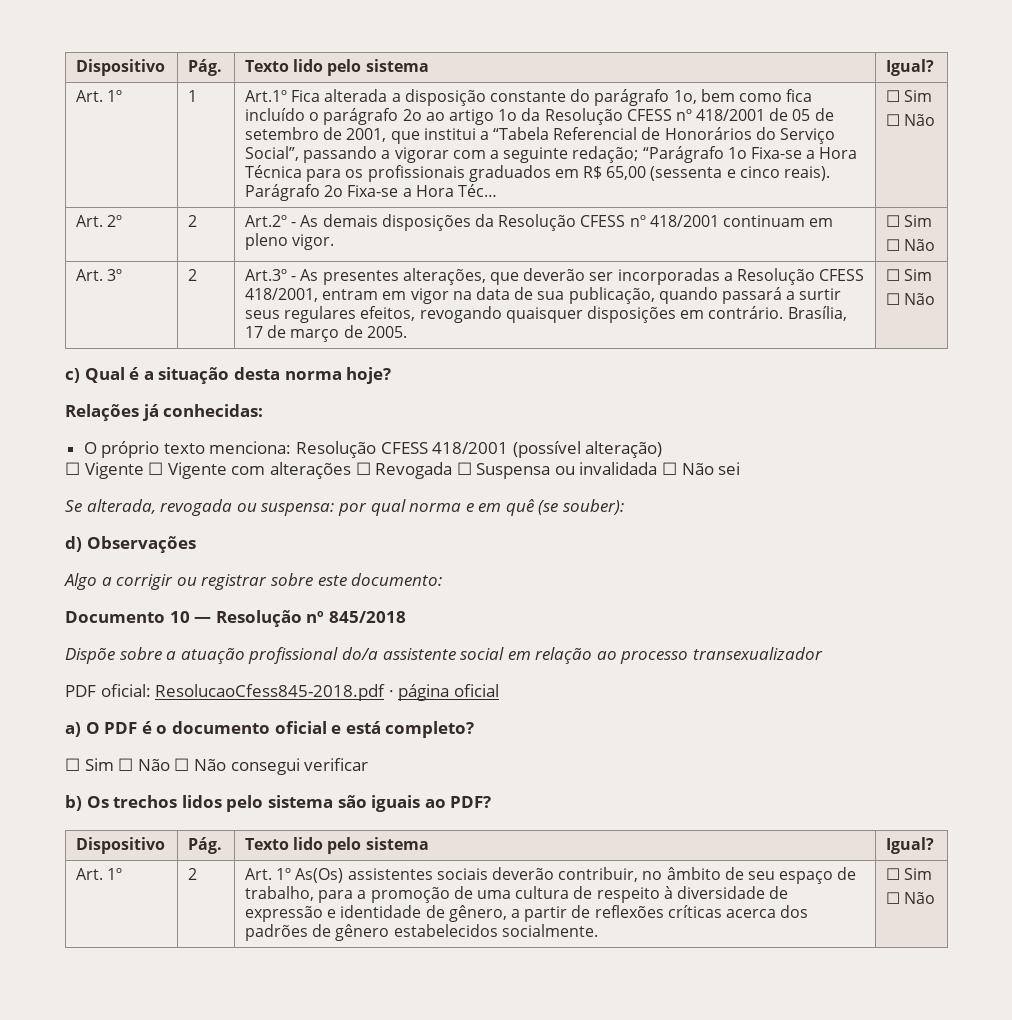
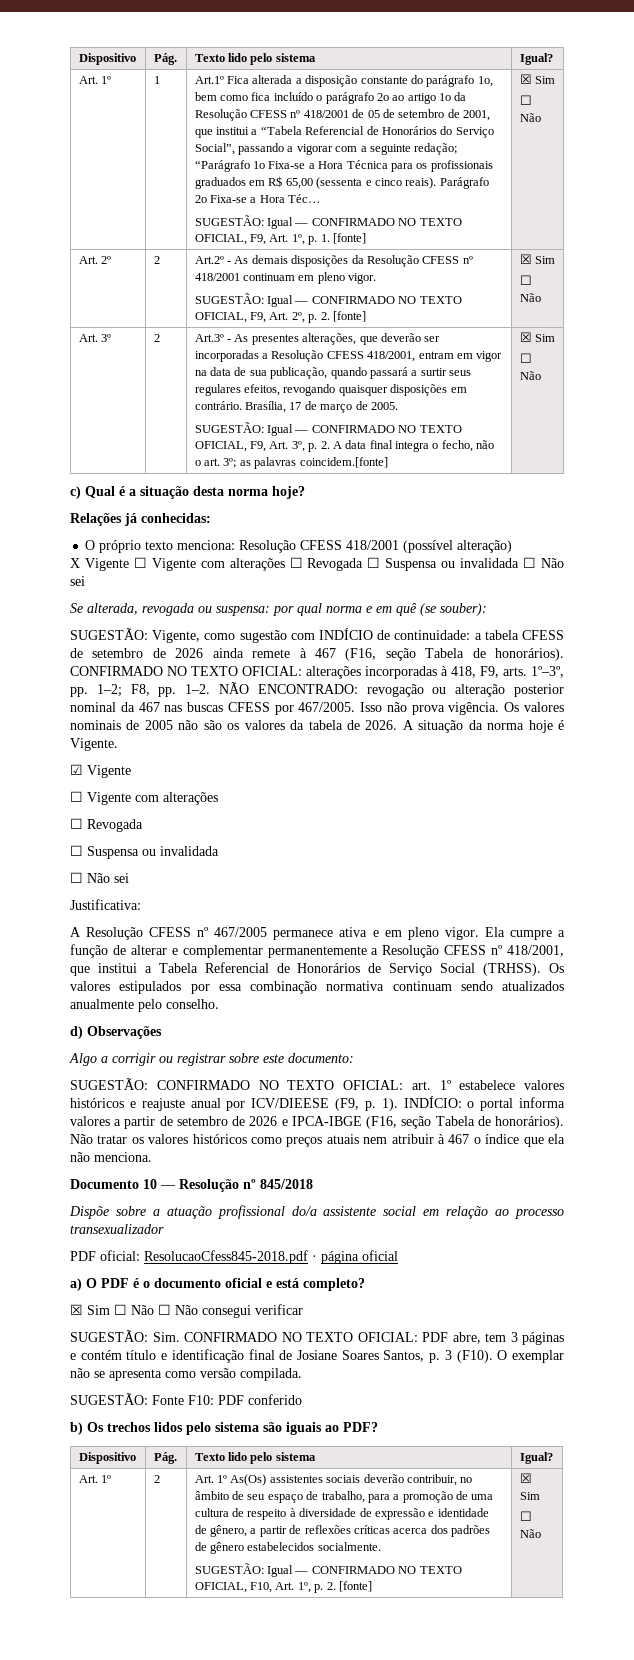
- Parágrafo 2o Fixa-se a Hora Téc… | ☐ Sim
+ Parágrafo 2o Fixa-se a Hora Téc…
+ SUGESTÃO: Igual — CONFIRMADO NO TEXTO OFICIAL, F9, Art. 1º, p. 1. [fonte] | ☒ Sim
- Art. 2º | 2 | Art.2º - As demais disposições da Resolução CFESS nº 418/2001 continuam em pleno vigor. | ☐ Sim
+ Art. 2º | 2 | Art.2º - As demais disposições da Resolução CFESS nº 418/2001 continuam em pleno vigor.
+ SUGESTÃO: Igual — CONFIRMADO NO TEXTO OFICIAL, F9, Art. 2º, p. 2. [fonte] | ☒ Sim
- Brasília, 17 de março de 2005. | ☐ Sim
+ Brasília, 17 de março de 2005.
+ SUGESTÃO: Igual — CONFIRMADO NO TEXTO OFICIAL, F9, Art. 3º, p. 2. A data final integra o fecho, não o art. 3º; as palavras coincidem.[fonte] | ☒ Sim
- ☐ Vigente ☐ Vigente com alterações ☐ Revogada ☐ Suspensa ou invalidada ☐ Não sei
+ X Vigente ☐ Vigente com alterações ☐ Revogada ☐ Suspensa ou invalidada ☐ Não sei
+ SUGESTÃO: Vigente, como sugestão com INDÍCIO de continuidade: a tabela CFESS de setembro de 2026 ainda remete à 467 (F16, seção Tabela de honorários). CONFIRMADO NO TEXTO OFICIAL: alterações incorporadas à 418, F9, arts. 1º–3º, pp. 1–2; F8, pp. 1–2. NÃO ENCONTRADO: revogação ou alteração posterior nominal da 467 nas buscas CFESS por 467/2005. Isso não prova vigência. Os valores nominais de 2005 não são os valores da tabela de 2026. A situação da norma hoje é Vigente.
+ ☑ Vigente
+ ☐ Vigente com alterações
+ ☐ Revogada
+ ☐ Suspensa ou invalidada
+ ☐ Não sei
+ Justificativa:
+ A Resolução CFESS nº 467/2005 permanece ativa e em pleno vigor. Ela cumpre a função de alterar e complementar permanentemente a Resolução CFESS nº 418/2001, que institui a Tabela Referencial de Honorários de Serviço Social (TRHSS). Os valores estipulados por essa combinação normativa continuam sendo atualizados anualmente pelo conselho.
+ SUGESTÃO: CONFIRMADO NO TEXTO OFICIAL: art. 1º estabelece valores históricos e reajuste anual por ICV/DIEESE (F9, p. 1). INDÍCIO: o portal informa valores a partir de setembro de 2026 e IPCA-IBGE (F16, seção Tabela de honorários). Não tratar os valores históricos como preços atuais nem atribuir à 467 o índice que ela não menciona.
- ☐ Sim ☐ Não ☐ Não consegui verificar
+ ☒ Sim ☐ Não ☐ Não consegui verificar
+ SUGESTÃO: Sim. CONFIRMADO NO TEXTO OFICIAL: PDF abre, tem 3 páginas e contém título e identificação final de Josiane Soares Santos, p. 3 (F10). O exemplar não se apresenta como versão compilada.
+ SUGESTÃO: Fonte F10: PDF conferido
- Art. 1º As(Os) assistentes sociais deverão contribuir, no âmbito de seu espaço de trabalho, para a promoção de uma cultura de respeito à diversidade de expressão e identidade de gênero, a partir de reflexões críticas acerca dos padrões de gênero estabelecidos socialmente. | ☐ Sim
+ Art. 1º As(Os) assistentes sociais deverão contribuir, no âmbito de seu espaço de trabalho, para a promoção de uma cultura de respeito à diversidade de expressão e identidade de gênero, a partir de reflexões críticas acerca dos padrões de gênero estabelecidos socialmente.
+ SUGESTÃO: Igual — CONFIRMADO NO TEXTO OFICIAL, F10, Art. 1º, p. 2. [fonte] | ☒ Sim

